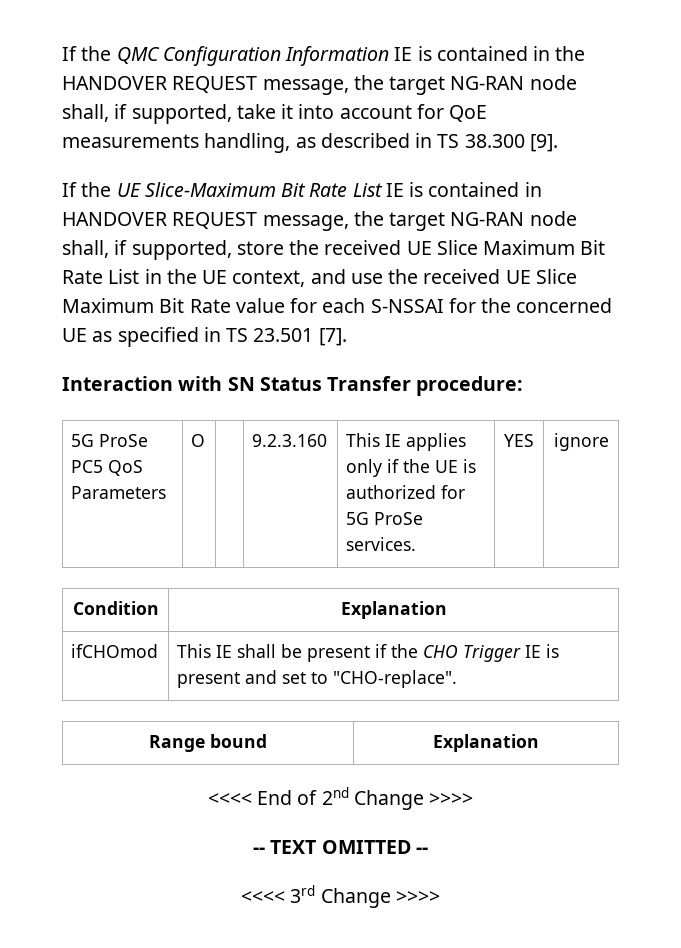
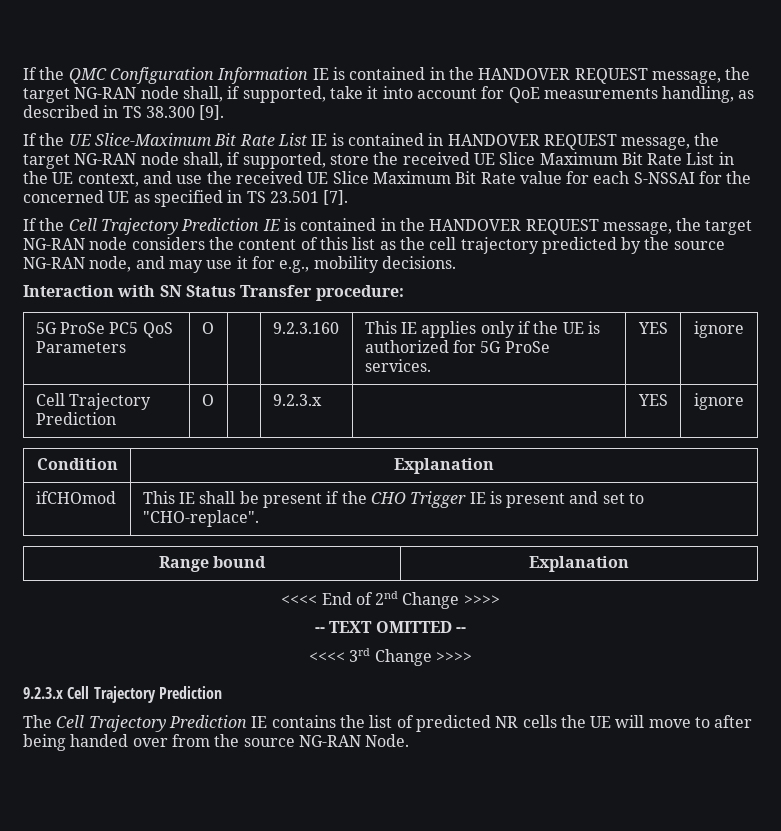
+ If the Cell Trajectory Prediction IE is contained in the HANDOVER REQUEST message, the target NG-RAN node considers the content of this list as the cell trajectory predicted by the source NG-RAN node, and may use it for e.g., mobility decisions.
+ Cell Trajectory Prediction | O | | 9.2.3.x | | YES | ignore
+ 9.2.3.x Cell Trajectory Prediction
+ The Cell Trajectory Prediction IE contains the list of predicted NR cells the UE will move to after being handed over from the source NG-RAN Node.

